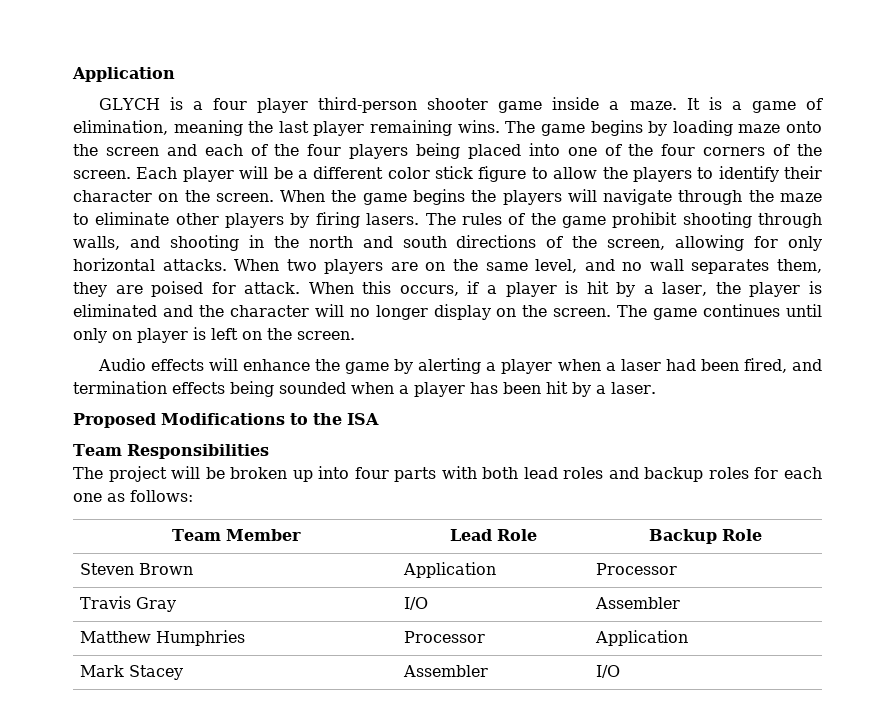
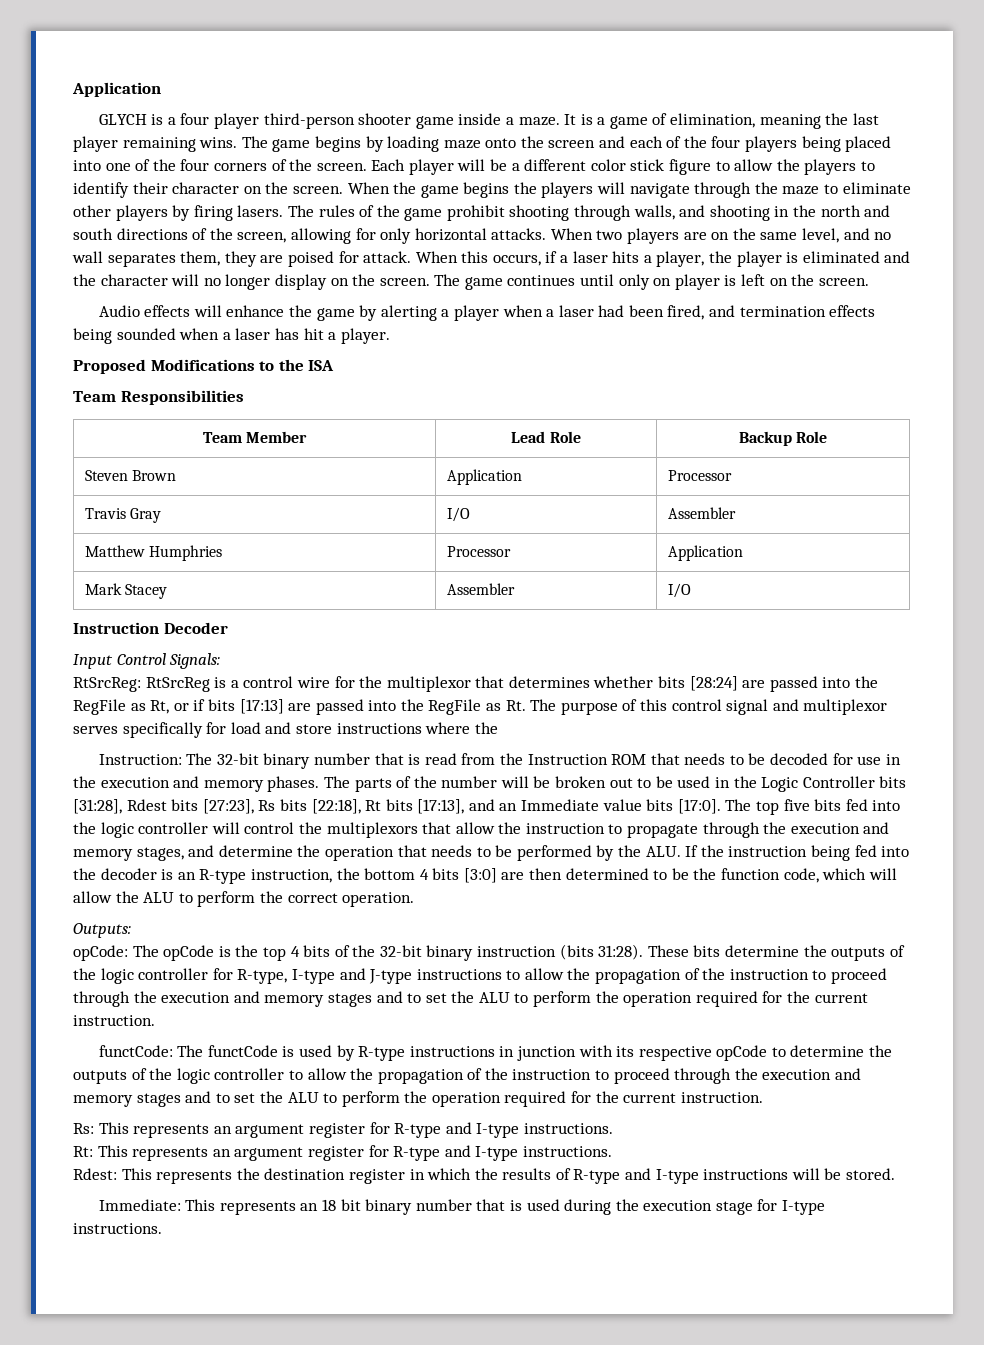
- When this occurs, if a player is hit by a laser, the player is eliminated and the character will no longer display on the screen.
+ When this occurs, if a laser hits a player, the player is eliminated and the character will no longer display on the screen.
- Audio effects will enhance the game by alerting a player when a laser had been fired, and termination effects being sounded when a player has been hit by a laser.
+ Audio effects will enhance the game by alerting a player when a laser had been fired, and termination effects being sounded when a laser has hit a player.
- The project will be broken up into four parts with both lead roles and backup roles for each one as follows:
+ Instruction Decoder
+ Input Control Signals:
+ RtSrcReg: RtSrcReg is a control wire for the multiplexor that determines whether bits [28:24] are passed into the RegFile as Rt, or if bits [17:13] are passed into the RegFile as Rt. The purpose of this control signal and multiplexor serves specifically for load and store instructions where the
+ Instruction: The 32-bit binary number that is read from the Instruction ROM that needs to be decoded for use in the execution and memory phases. The parts of the number will be broken out to be used in the Logic Controller bits [31:28], Rdest bits [27:23], Rs bits [22:18], Rt bits [17:13], and an Immediate value bits [17:0]. The top five bits fed into the logic controller will control the multiplexors that allow the instruction to propagate through the execution and memory stages, and determine the operation that needs to be performed by the ALU. If the instruction being fed into the decoder is an R-type instruction, the bottom 4 bits [3:0] are then determined to be the function code, which will allow the ALU to perform the correct operation.
+ Outputs:
+ opCode: The opCode is the top 4 bits of the 32-bit binary instruction (bits 31:28). These bits determine the outputs of the logic controller for R-type, I-type and J-type instructions to allow the propagation of the instruction to proceed through the execution and memory stages and to set the ALU to perform the operation required for the current instruction.
+ functCode: The functCode is used by R-type instructions in junction with its respective opCode to determine the outputs of the logic controller to allow the propagation of the instruction to proceed through the execution and memory stages and to set the ALU to perform the operation required for the current instruction.
+ Rs: This represents an argument register for R-type and I-type instructions.
+ Rt: This represents an argument register for R-type and I-type instructions.
+ Rdest: This represents the destination register in which the results of R-type and I-type instructions will be stored.
+ Immediate: This represents an 18 bit binary number that is used during the execution stage for I-type instructions.

